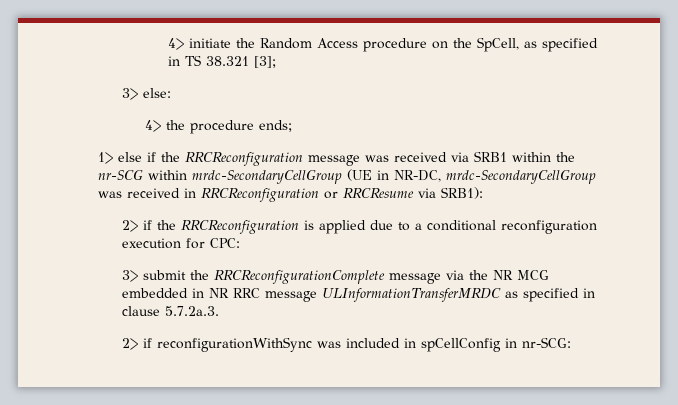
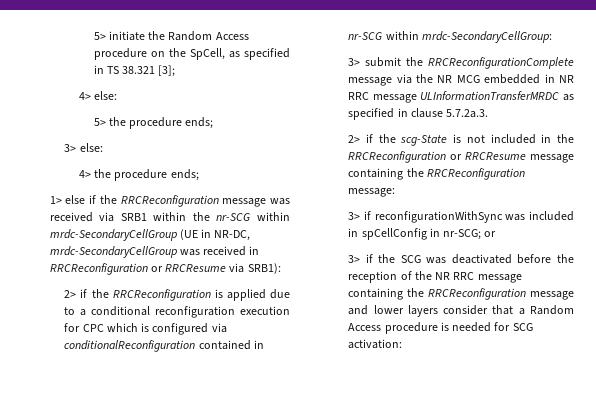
- 4> initiate the Random Access procedure on the SpCell, as specified in TS 38.321 [3];
+ 5> initiate the Random Access procedure on the SpCell, as specified in TS 38.321 [3];
+ 4> else:
+ 5> the procedure ends;
- 2> if the RRCReconfiguration is applied due to a conditional reconfiguration execution for CPC:
+ 2> if the RRCReconfiguration is applied due to a conditional reconfiguration execution for CPC which is configured via conditionalReconfiguration contained in nr-SCG within mrdc-SecondaryCellGroup:
- 2> if reconfigurationWithSync was included in spCellConfig in nr-SCG:
+ 2> if the scg-State is not included in the RRCReconfiguration or RRCResume message containing the RRCReconfiguration message:
+ 3> if reconfigurationWithSync was included in spCellConfig in nr-SCG; or
+ 3> if the SCG was deactivated before the reception of the NR RRC message containing the RRCReconfiguration message and lower layers consider that a Random Access procedure is needed for SCG activation:

